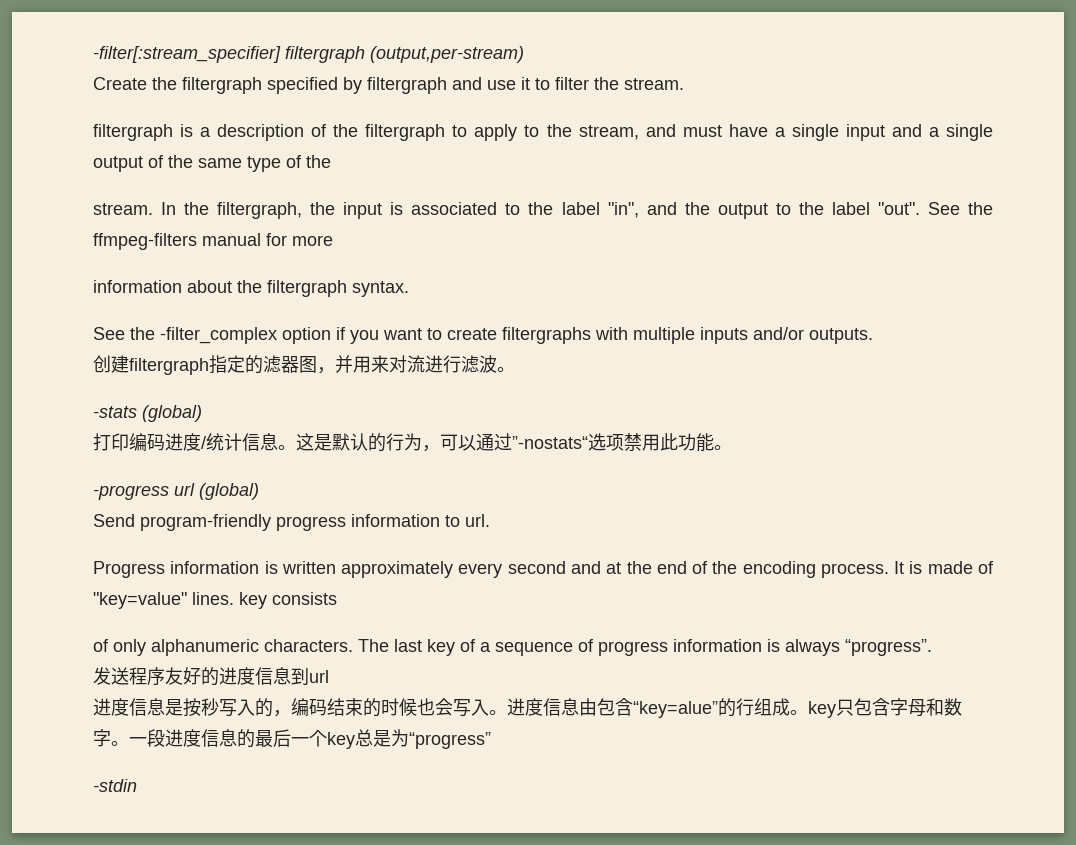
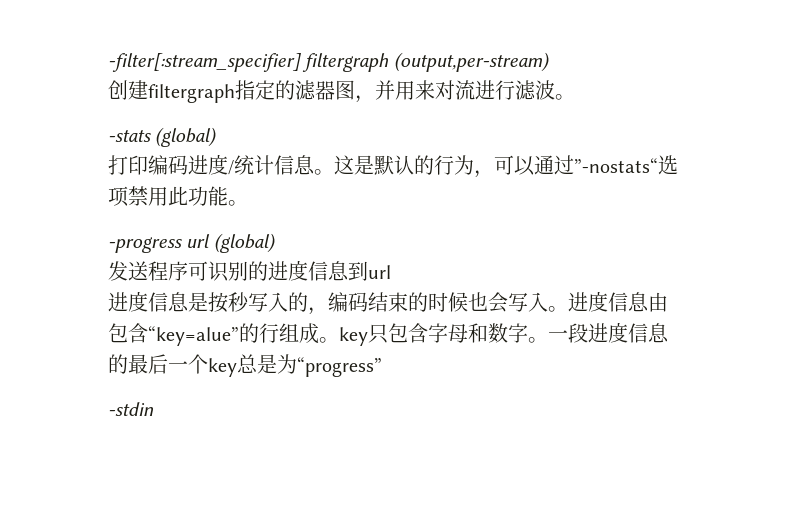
- Create the filtergraph specified by filtergraph and use it to filter the stream.
- filtergraph is a description of the filtergraph to apply to the stream, and must have a single input and a single output of the same type of the
- stream. In the filtergraph, the input is associated to the label "in", and the output to the label "out". See the ffmpeg-filters manual for more
- information about the filtergraph syntax.
- See the -filter_complex option if you want to create filtergraphs with multiple inputs and/or outputs.
- Send program-friendly progress information to url.
- Progress information is written approximately every second and at the end of the encoding process. It is made of "key=value" lines. key consists
- of only alphanumeric characters. The last key of a sequence of progress information is always “progress”.
- 发送程序友好的进度信息到url
+ 发送程序可识别的进度信息到url

